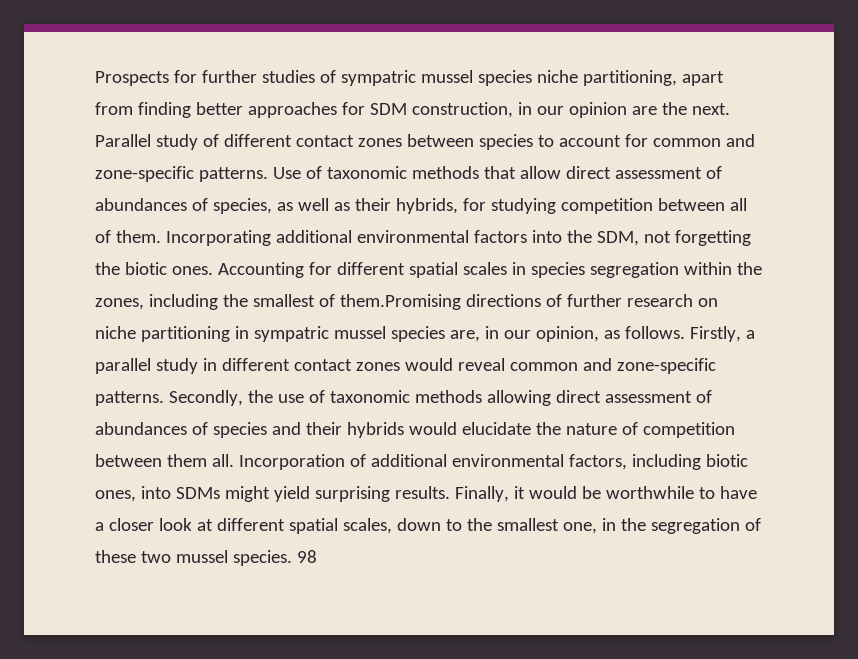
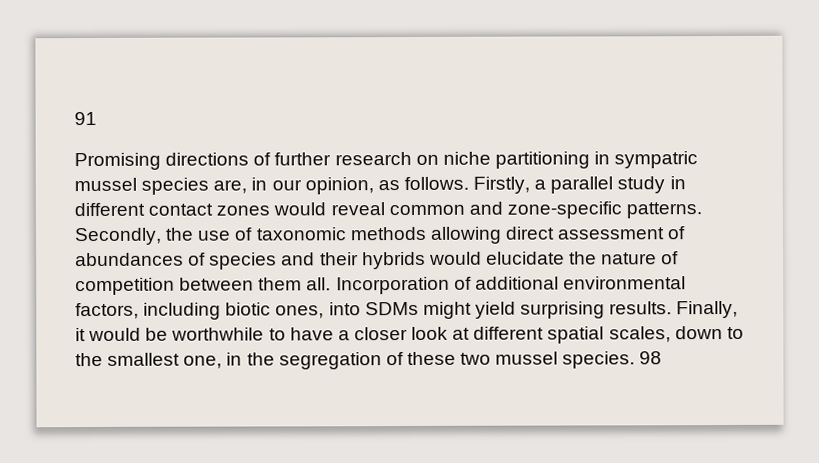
- Prospects for further studies of sympatric mussel species niche partitioning, apart from finding better approaches for SDM construction, in our opinion are the next. Parallel study of different contact zones between species to account for common and zone-specific patterns. Use of taxonomic methods that allow direct assessment of abundances of species, as well as their hybrids, for studying competition between all of them. Incorporating additional environmental factors into the SDM, not forgetting the biotic ones. Accounting for different spatial scales in species segregation within the zones, including the smallest of them.Promising directions of further research on niche partitioning in sympatric mussel species are, in our opinion, as follows.
+ 91
+ Promising directions of further research on niche partitioning in sympatric mussel species are, in our opinion, as follows.

